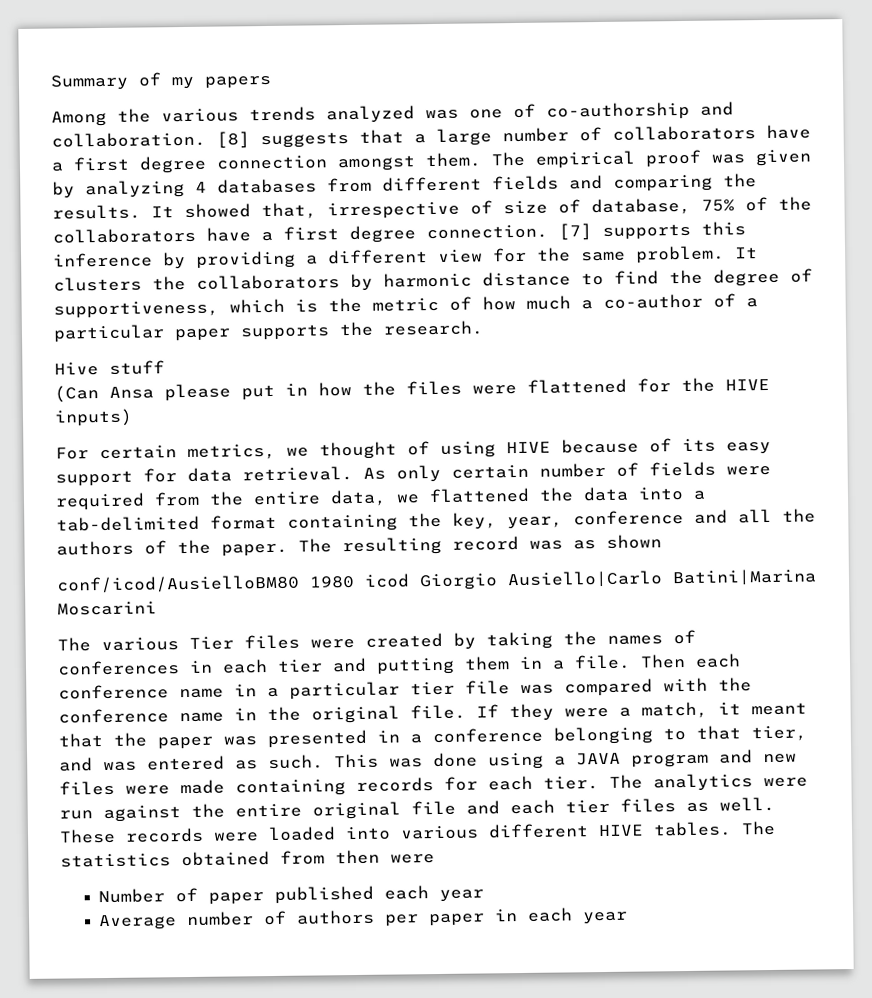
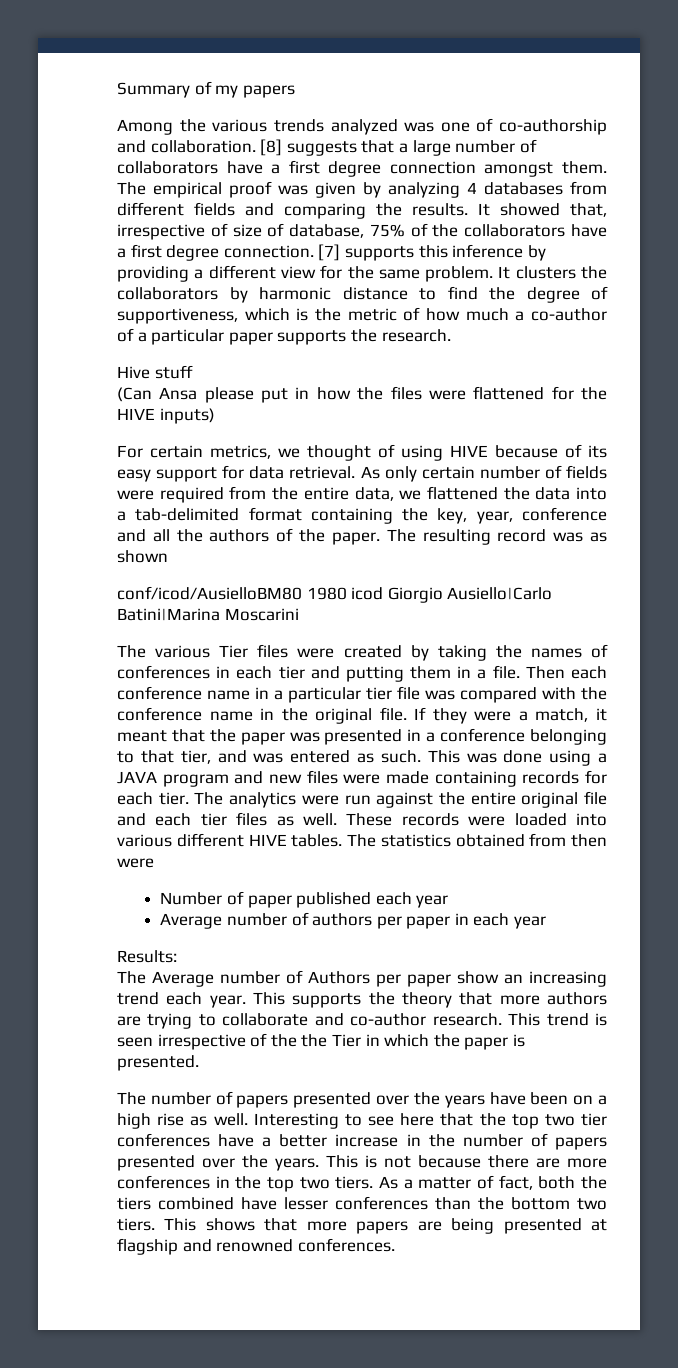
+ Results:
+ The Average number of Authors per paper show an increasing trend each year. This supports the theory that more authors are trying to collaborate and co-author research. This trend is seen irrespective of the the Tier in which the paper is presented.
+ The number of papers presented over the years have been on a high rise as well. Interesting to see here that the top two tier conferences have a better increase in the number of papers presented over the years. This is not because there are more conferences in the top two tiers. As a matter of fact, both the tiers combined have lesser conferences than the bottom two tiers. This shows that more papers are being presented at flagship and renowned conferences.

